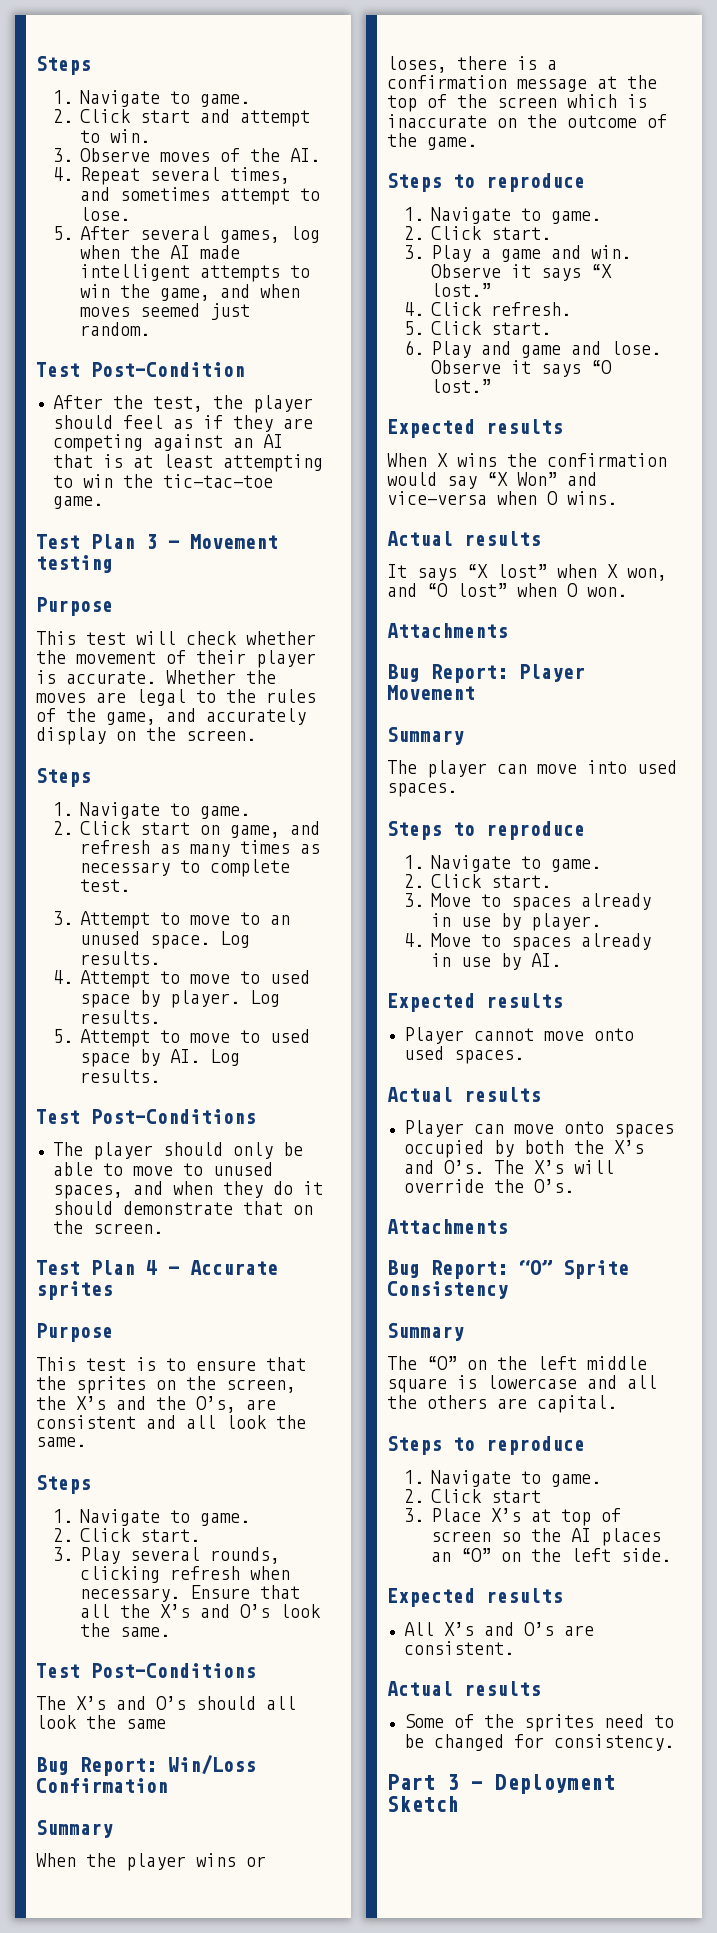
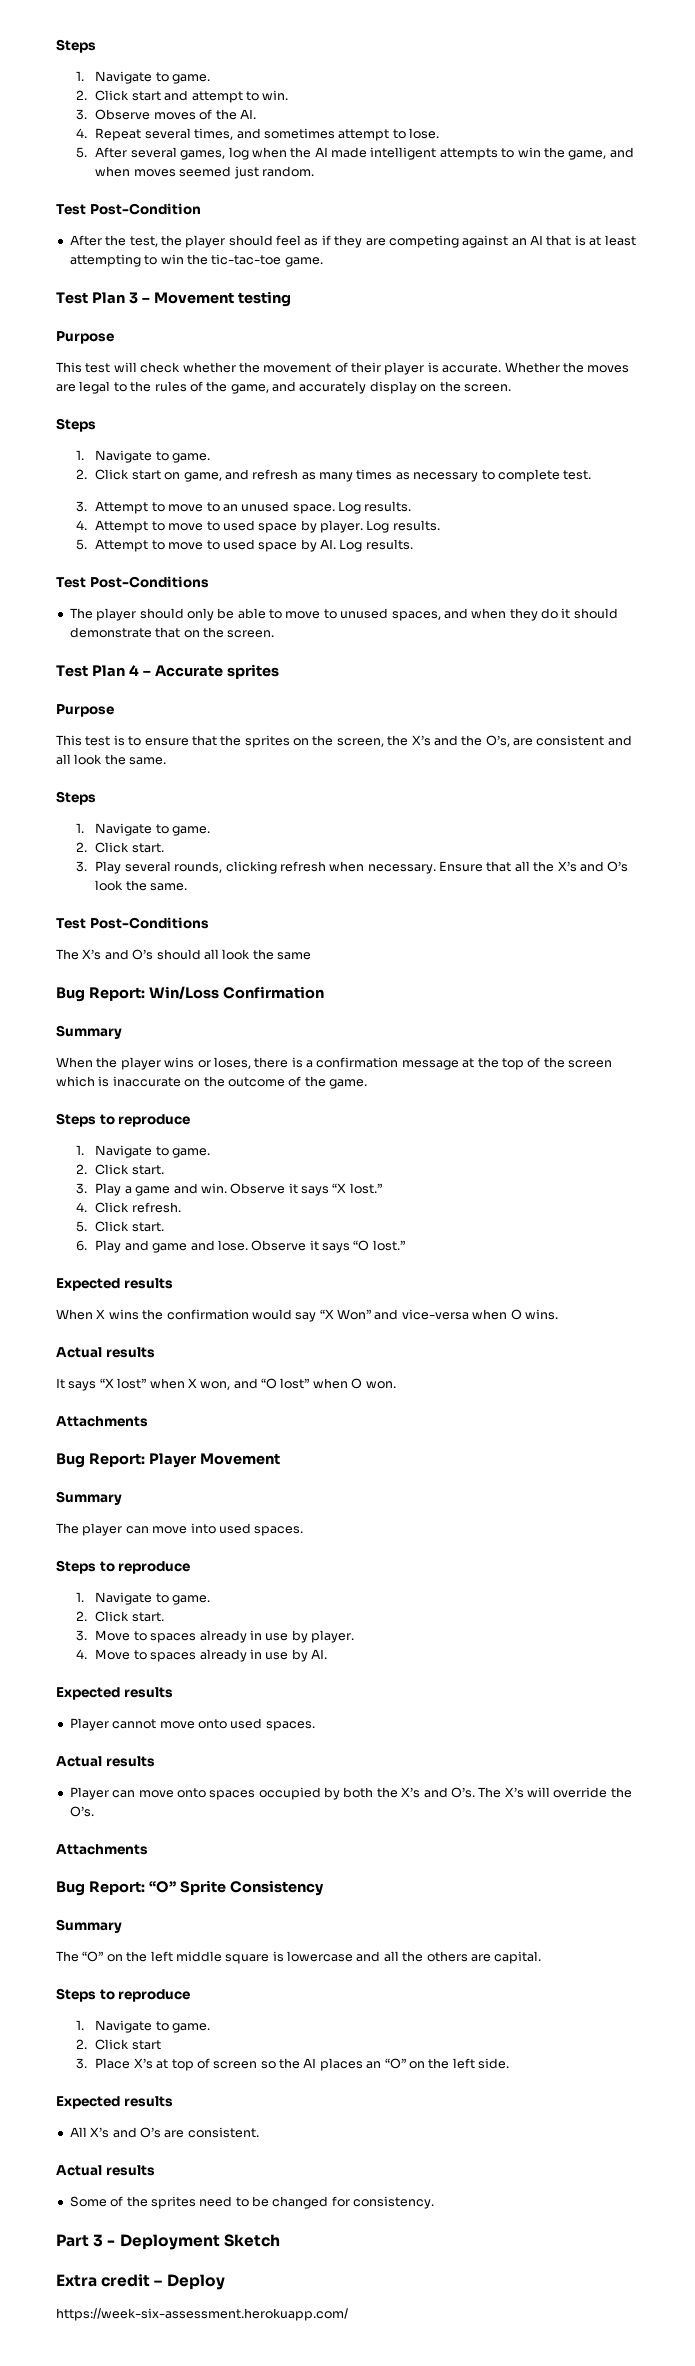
+ Extra credit – Deploy
+ https://week-six-assessment.herokuapp.com/

